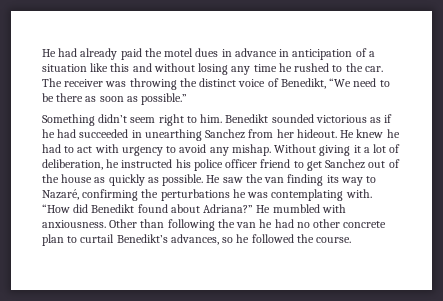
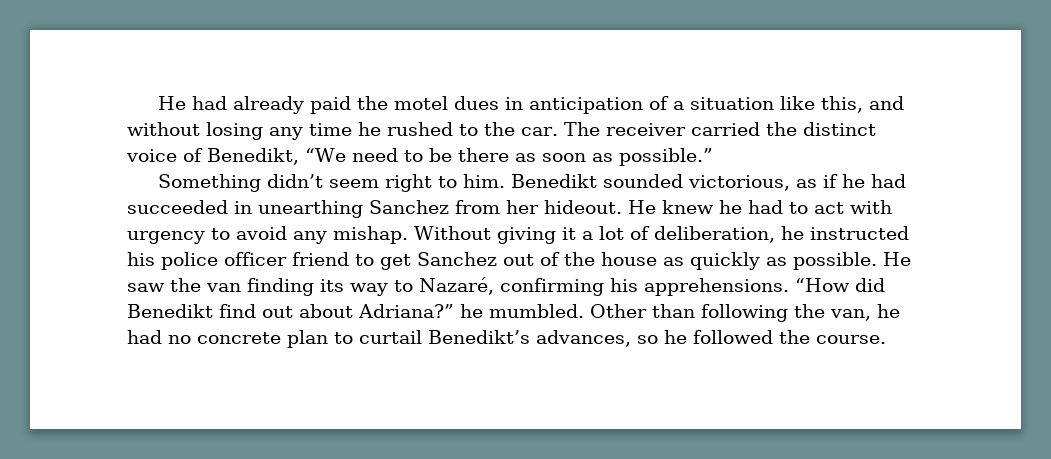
- He had already paid the motel dues in advance in anticipation of a situation like this and without losing any time he rushed to the car.
+ He had already paid the motel dues in anticipation of a situation like this, and without losing any time he rushed to the car.
- The receiver was throwing the distinct voice of Benedikt, “We need to be there as soon as possible.”
+ The receiver carried the distinct voice of Benedikt, “We need to be there as soon as possible.”
- Benedikt sounded victorious as if he had succeeded in unearthing Sanchez from her hideout.
+ Benedikt sounded victorious, as if he had succeeded in unearthing Sanchez from her hideout.
- He saw the van finding its way to Nazaré, confirming the perturbations he was contemplating with. “How did Benedikt found about Adriana?” He mumbled with anxiousness.
+ He saw the van finding its way to Nazaré, confirming his apprehensions. “How did Benedikt find out about Adriana?” he mumbled.
- Other than following the van he had no other concrete plan to curtail Benedikt’s advances, so he followed the course.
+ Other than following the van, he had no concrete plan to curtail Benedikt’s advances, so he followed the course.

